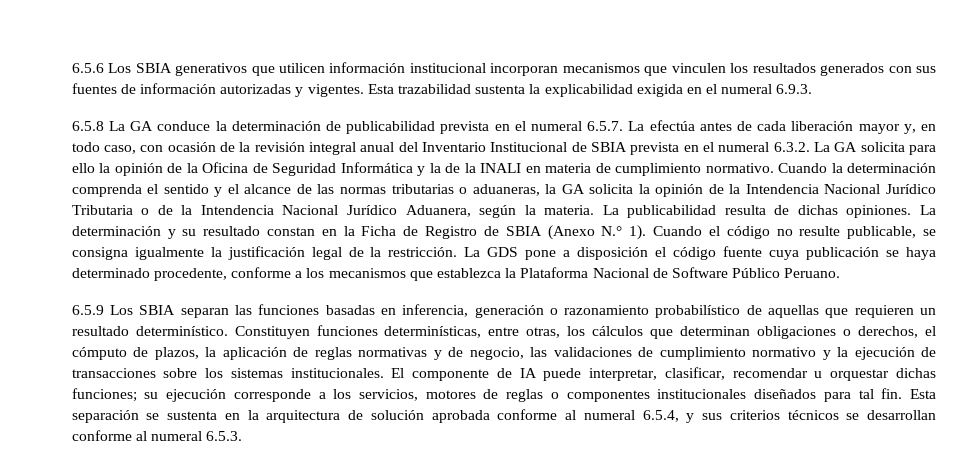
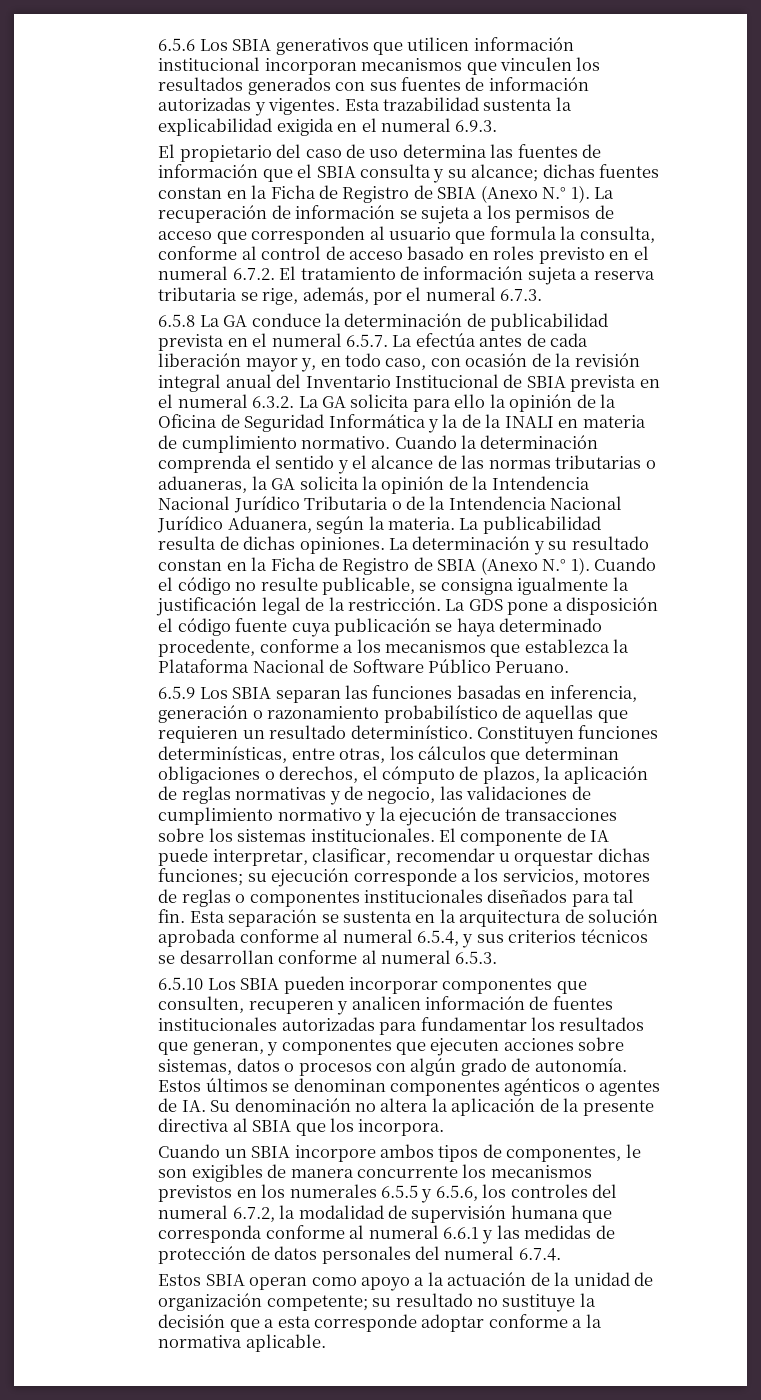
+ El propietario del caso de uso determina las fuentes de información que el SBIA consulta y su alcance; dichas fuentes constan en la Ficha de Registro de SBIA (Anexo N.° 1). La recuperación de información se sujeta a los permisos de acceso que corresponden al usuario que formula la consulta, conforme al control de acceso basado en roles previsto en el numeral 6.7.2. El tratamiento de información sujeta a reserva tributaria se rige, además, por el numeral 6.7.3.
+ 6.5.10 Los SBIA pueden incorporar componentes que consulten, recuperen y analicen información de fuentes institucionales autorizadas para fundamentar los resultados que generan, y componentes que ejecuten acciones sobre sistemas, datos o procesos con algún grado de autonomía. Estos últimos se denominan componentes agénticos o agentes de IA. Su denominación no altera la aplicación de la presente directiva al SBIA que los incorpora.
+ Cuando un SBIA incorpore ambos tipos de componentes, le son exigibles de manera concurrente los mecanismos previstos en los numerales 6.5.5 y 6.5.6, los controles del numeral 6.7.2, la modalidad de supervisión humana que corresponda conforme al numeral 6.6.1 y las medidas de protección de datos personales del numeral 6.7.4.
+ Estos SBIA operan como apoyo a la actuación de la unidad de organización competente; su resultado no sustituye la decisión que a esta corresponde adoptar conforme a la normativa aplicable.

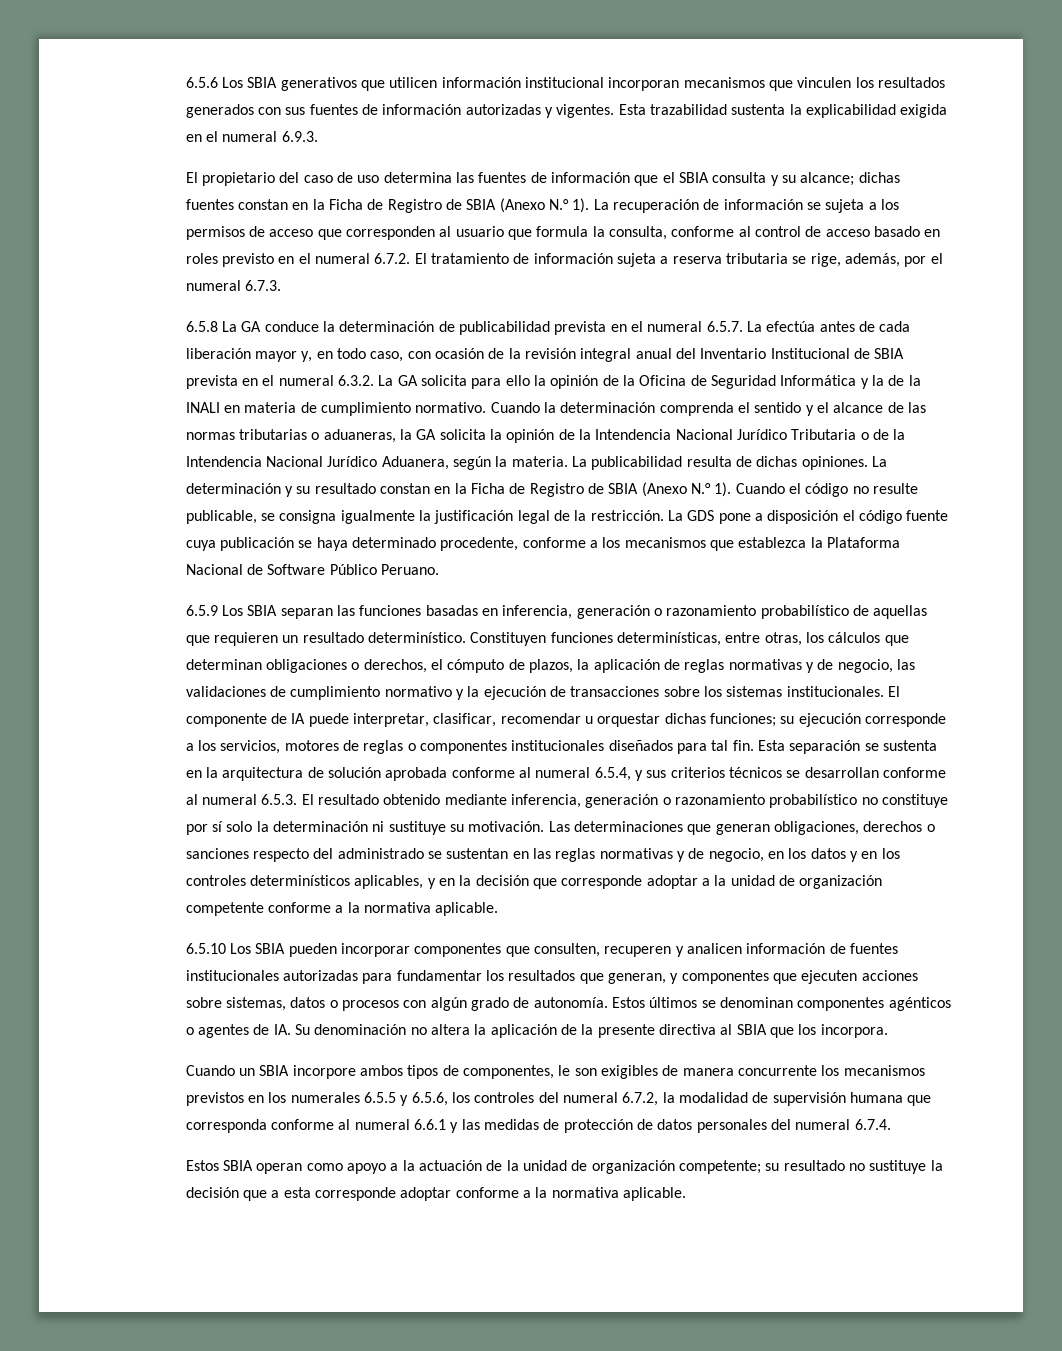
- Esta separación se sustenta en la arquitectura de solución aprobada conforme al numeral 6.5.4, y sus criterios técnicos se desarrollan conforme al numeral 6.5.3.
+ Esta separación se sustenta en la arquitectura de solución aprobada conforme al numeral 6.5.4, y sus criterios técnicos se desarrollan conforme al numeral 6.5.3. El resultado obtenido mediante inferencia, generación o razonamiento probabilístico no constituye por sí solo la determinación ni sustituye su motivación. Las determinaciones que generan obligaciones, derechos o sanciones respecto del administrado se sustentan en las reglas normativas y de negocio, en los datos y en los controles determinísticos aplicables, y en la decisión que corresponde adoptar a la unidad de organización competente conforme a la normativa aplicable.

